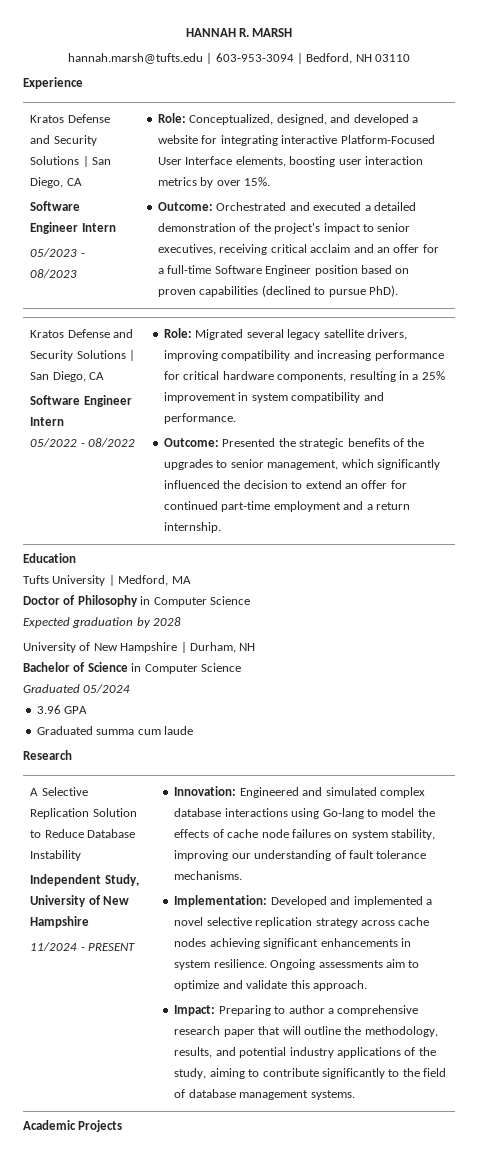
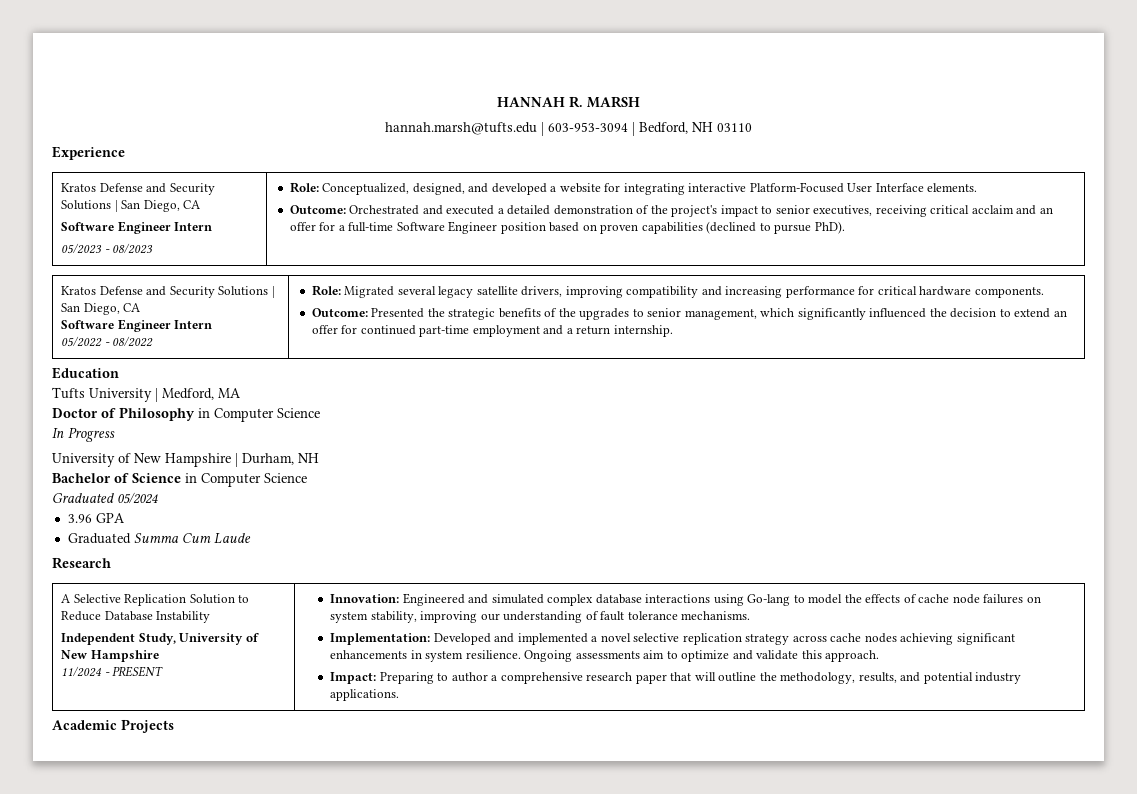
- Role: Conceptualized, designed, and developed a website for integrating interactive Platform-Focused User Interface elements, boosting user interaction metrics by over 15%.
+ Role: Conceptualized, designed, and developed a website for integrating interactive Platform-Focused User Interface elements.
- Role: Migrated several legacy satellite drivers, improving compatibility and increasing performance for critical hardware components, resulting in a 25% improvement in system compatibility and performance.
+ Role: Migrated several legacy satellite drivers, improving compatibility and increasing performance for critical hardware components.
- Expected graduation by 2028
+ In Progress
- Graduated summa cum laude
+ Graduated Summa Cum Laude
- Impact: Preparing to author a comprehensive research paper that will outline the methodology, results, and potential industry applications of the study, aiming to contribute significantly to the field of database management systems.
+ Impact: Preparing to author a comprehensive research paper that will outline the methodology, results, and potential industry applications.

